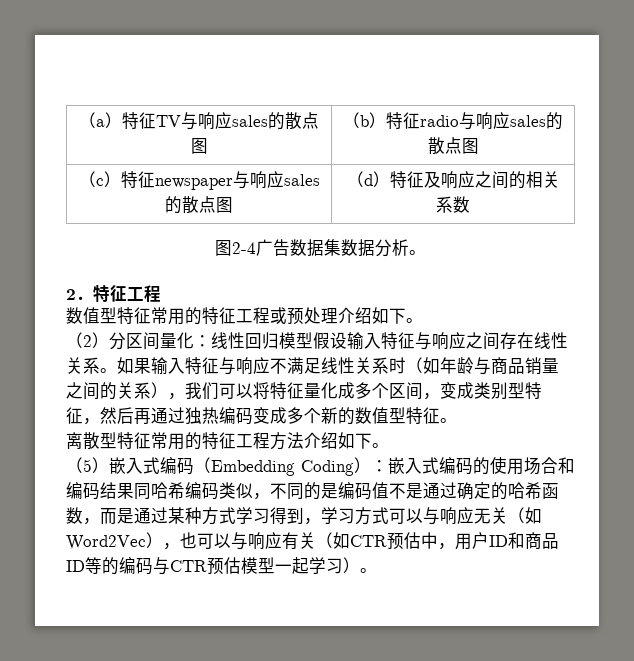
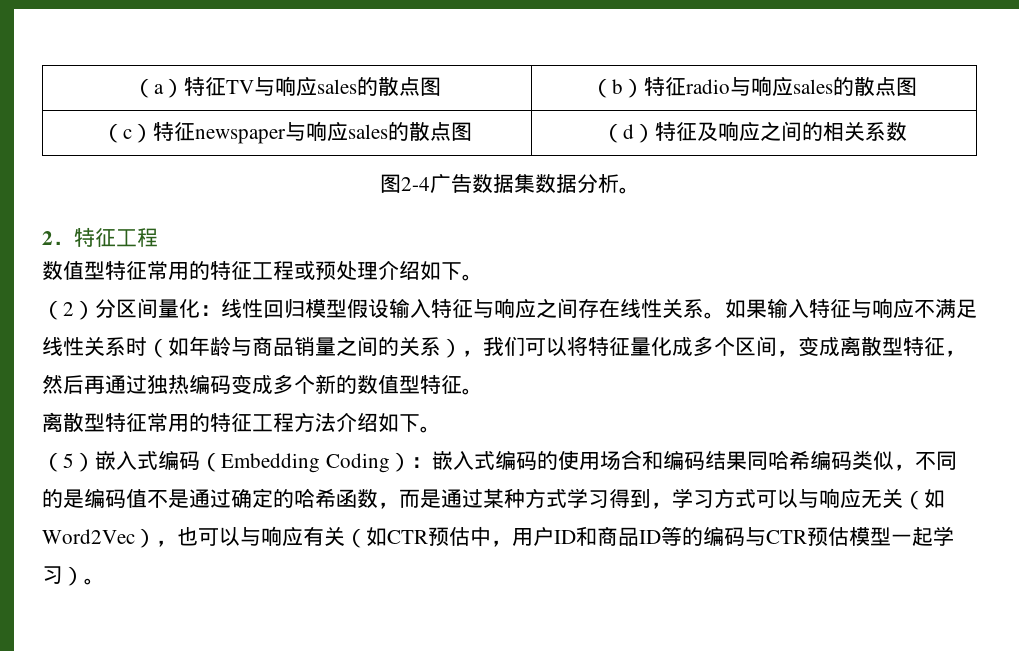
- 如果输入特征与响应不满足线性关系时（如年龄与商品销量之间的关系），我们可以将特征量化成多个区间，变成类别型特征，然后再通过独热编码变成多个新的数值型特征。
+ 如果输入特征与响应不满足线性关系时（如年龄与商品销量之间的关系），我们可以将特征量化成多个区间，变成离散型特征，然后再通过独热编码变成多个新的数值型特征。

